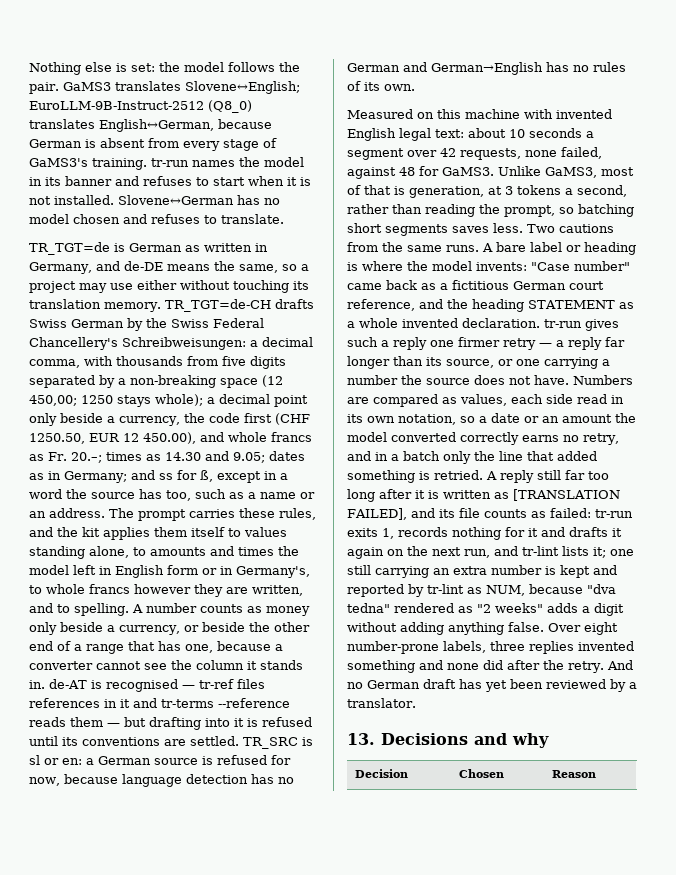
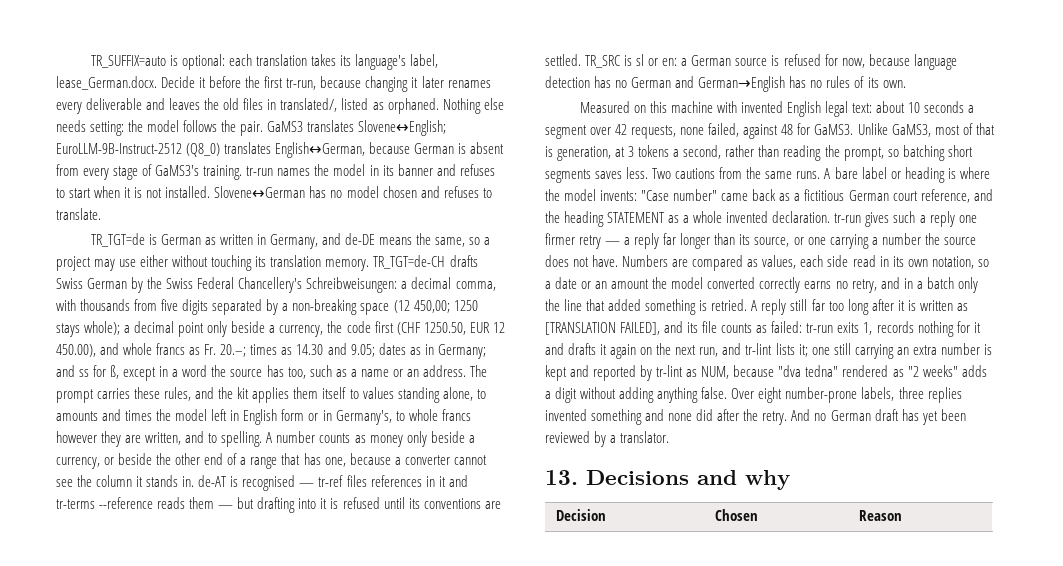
- Nothing else is set: the model follows the pair.
+ TR_SUFFIX=auto is optional: each translation takes its language's label, lease_German.docx. Decide it before the first tr-run, because changing it later renames every deliverable and leaves the old files in translated/, listed as orphaned. Nothing else needs setting: the model follows the pair.

